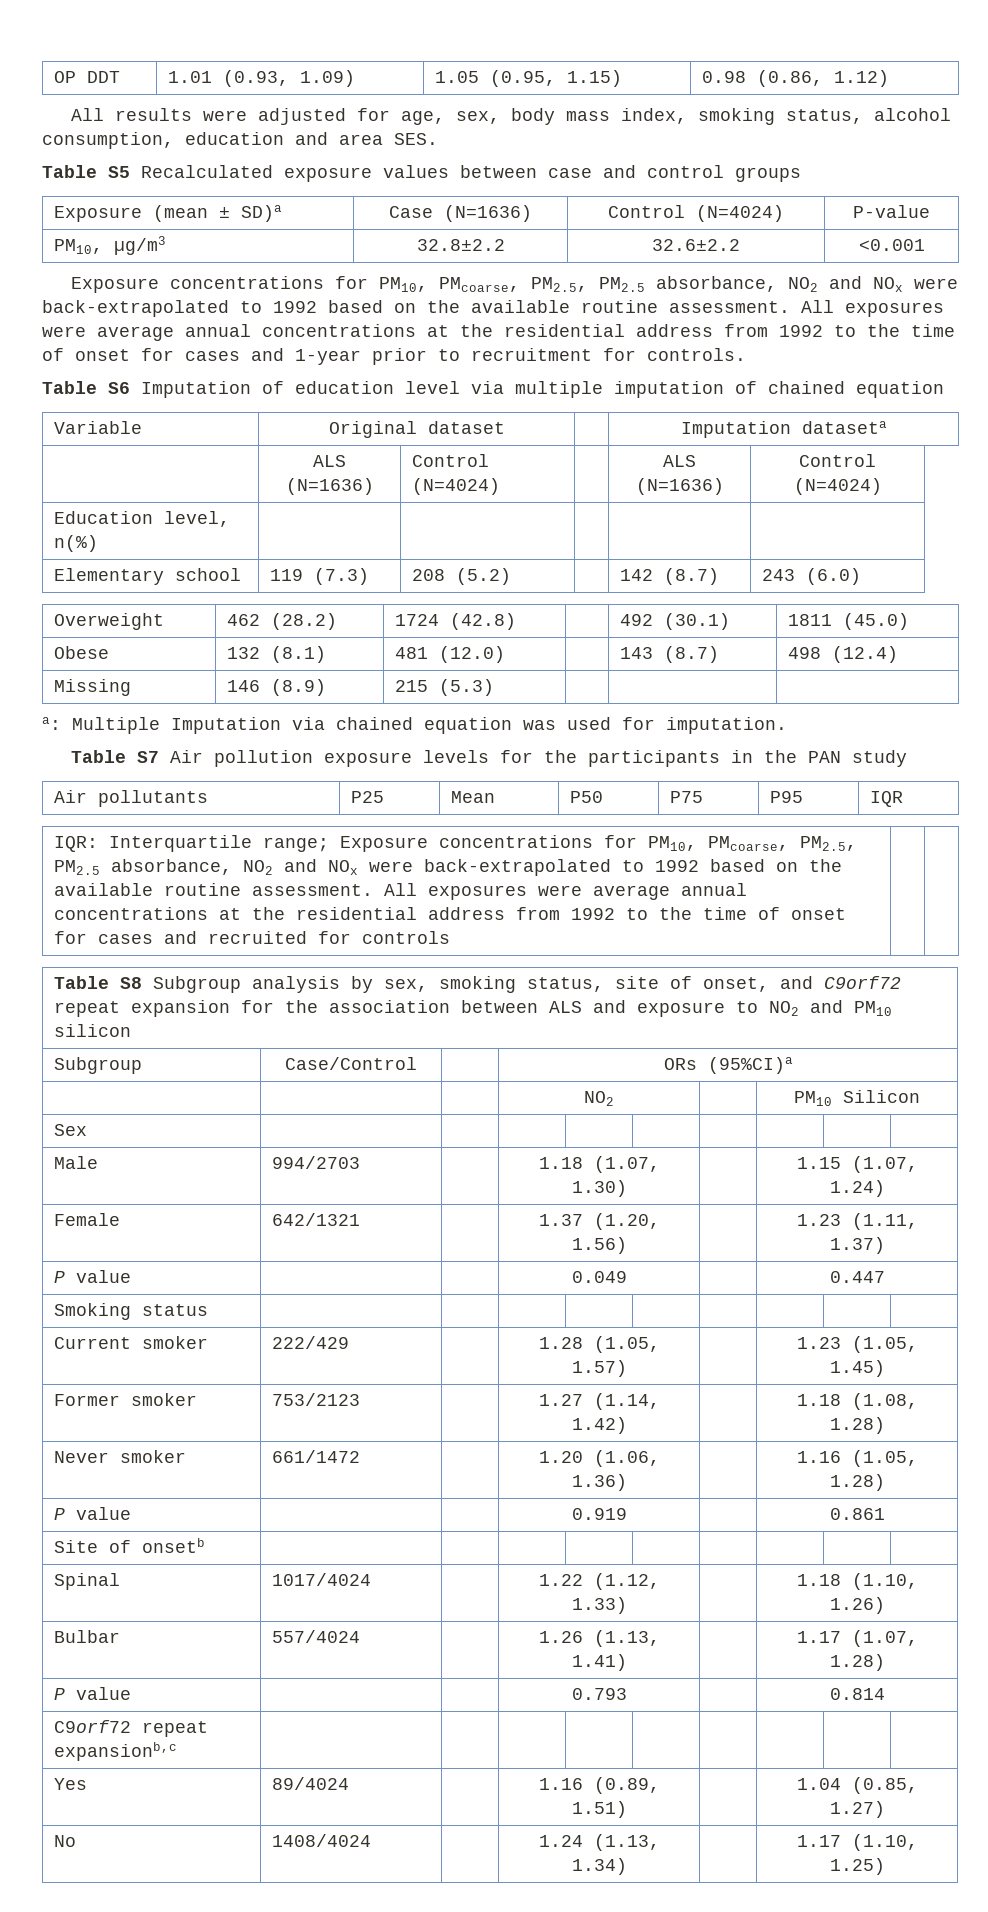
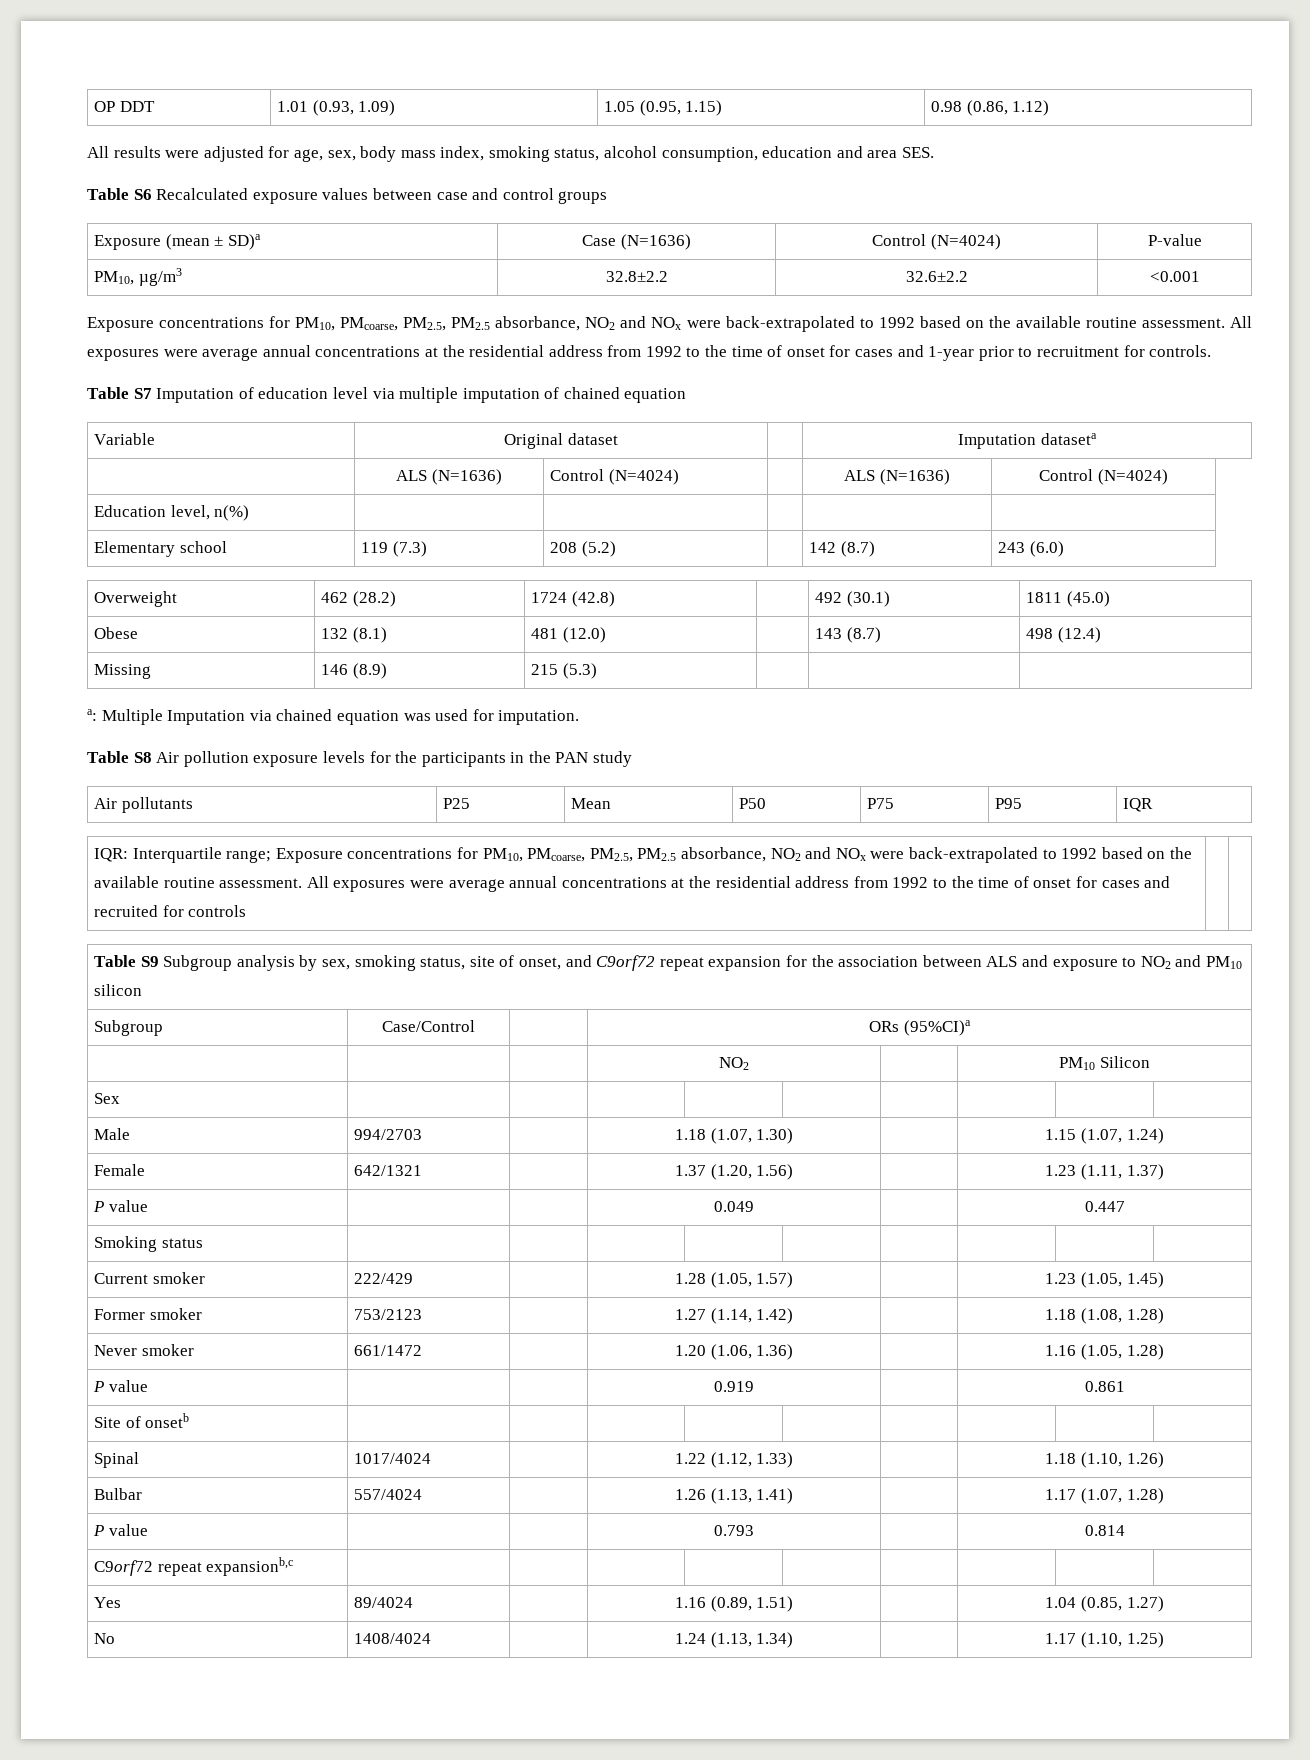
- Table S5 Recalculated exposure values between case and control groups
+ Table S6 Recalculated exposure values between case and control groups
- Table S6 Imputation of education level via multiple imputation of chained equation
+ Table S7 Imputation of education level via multiple imputation of chained equation
- Table S7 Air pollution exposure levels for the participants in the PAN study
+ Table S8 Air pollution exposure levels for the participants in the PAN study
- Table S8 Subgroup analysis by sex, smoking status, site of onset, and C9orf72 repeat expansion for the association between ALS and exposure to NO2 and PM10 silicon
+ Table S9 Subgroup analysis by sex, smoking status, site of onset, and C9orf72 repeat expansion for the association between ALS and exposure to NO2 and PM10 silicon

